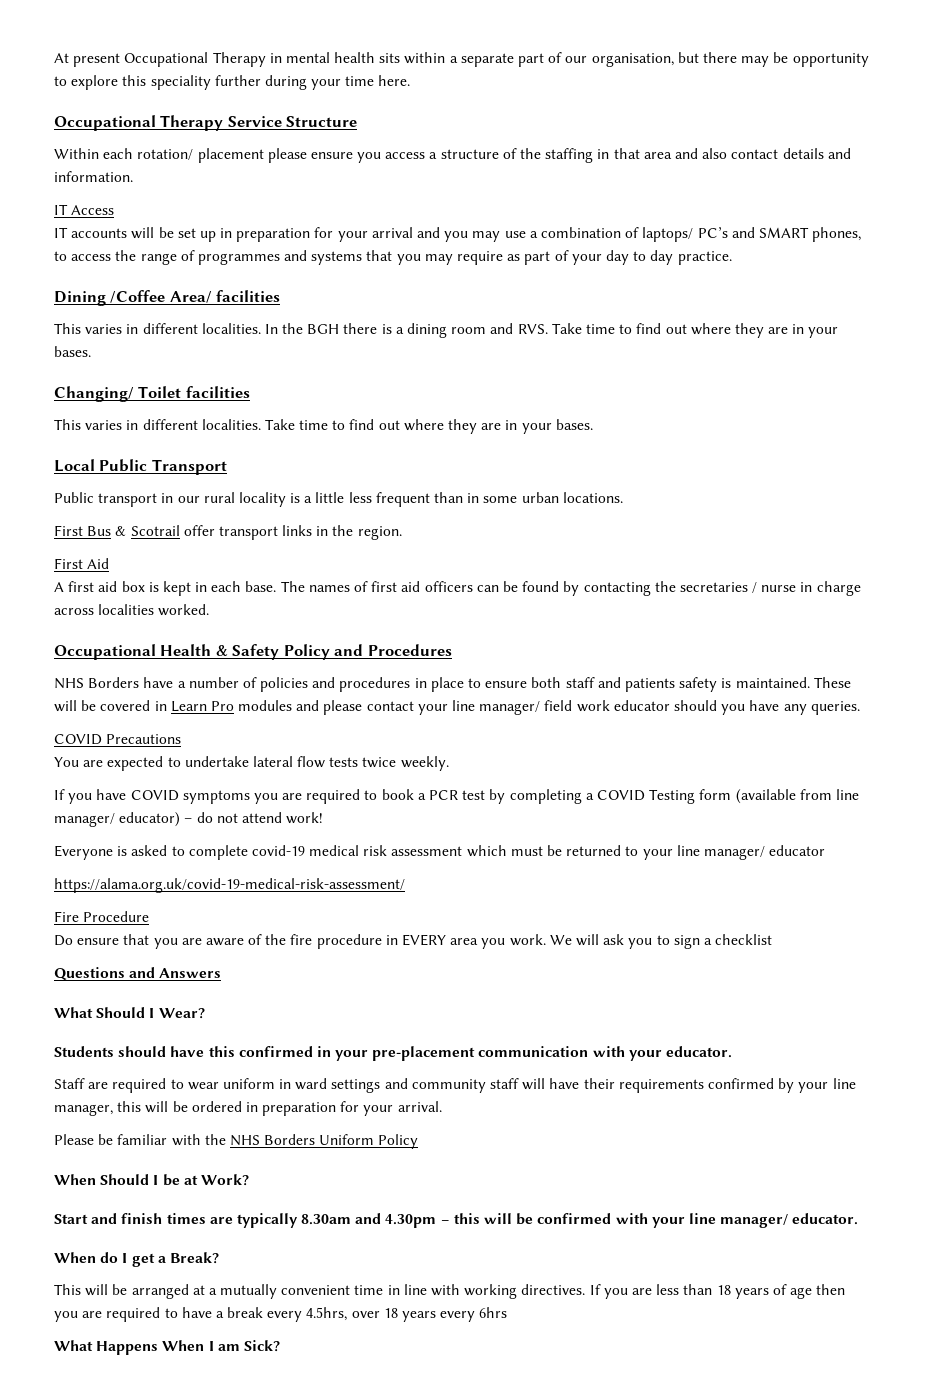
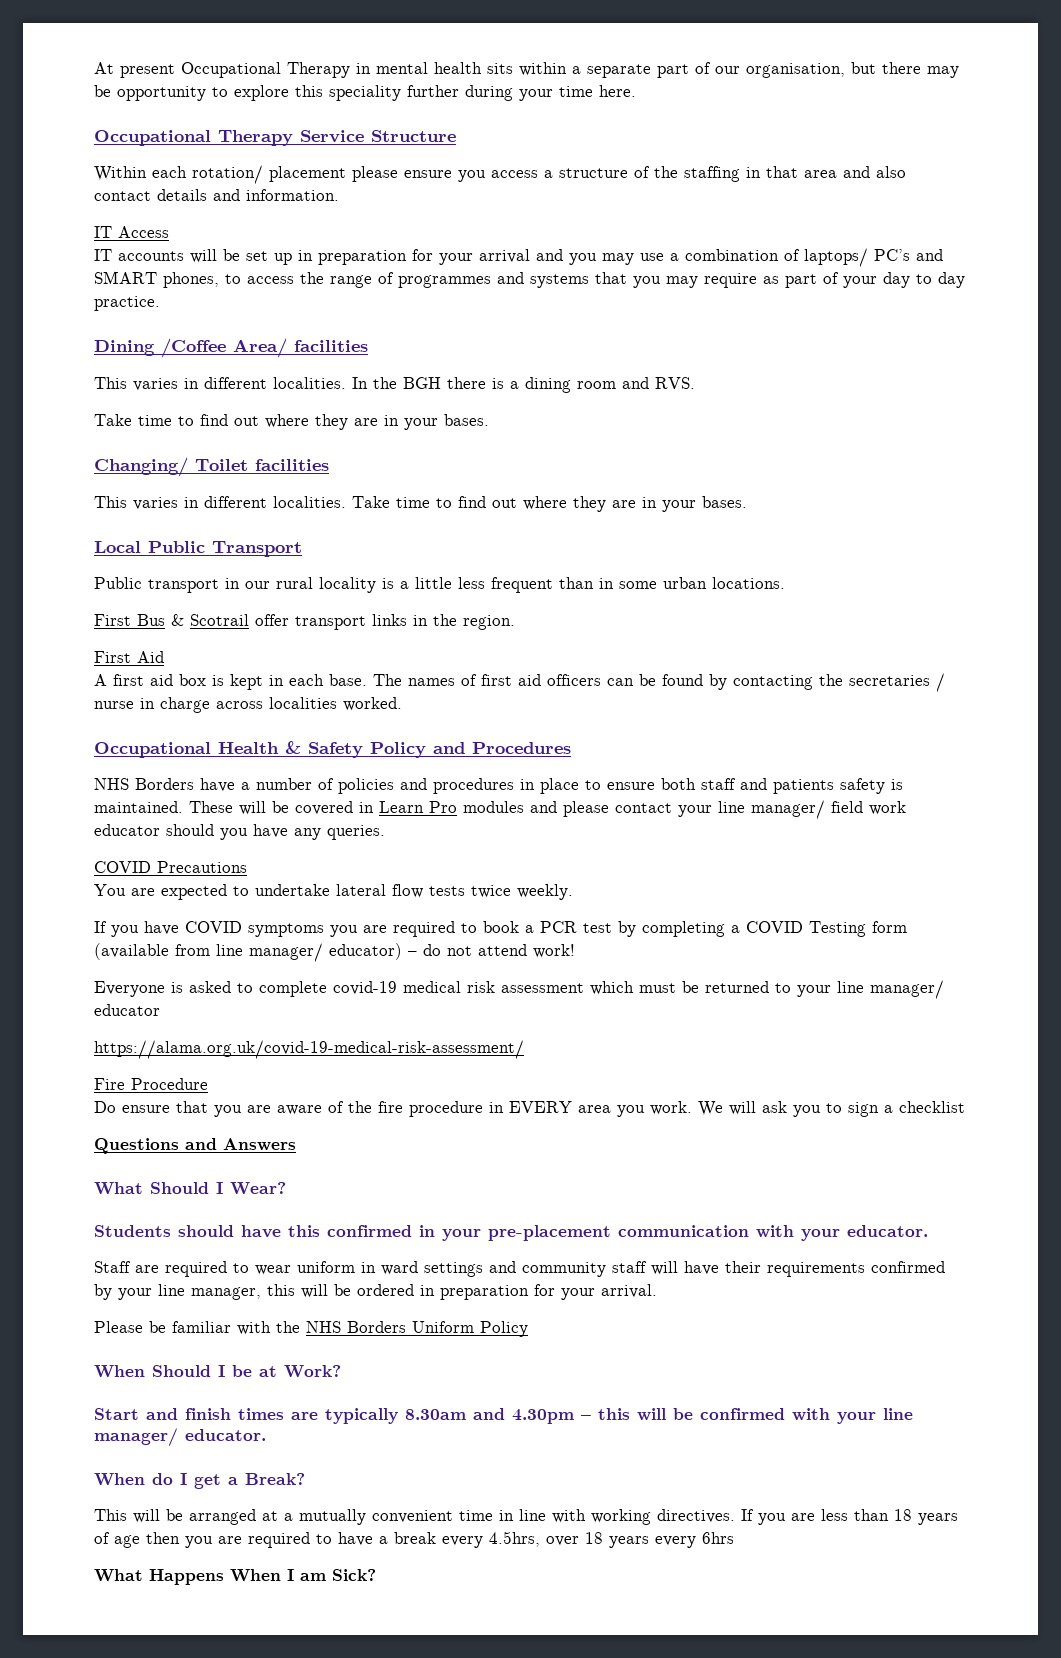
- In the BGH there is a dining room and RVS. Take time to find out where they are in your bases.
+ In the BGH there is a dining room and RVS.
+ Take time to find out where they are in your bases.

